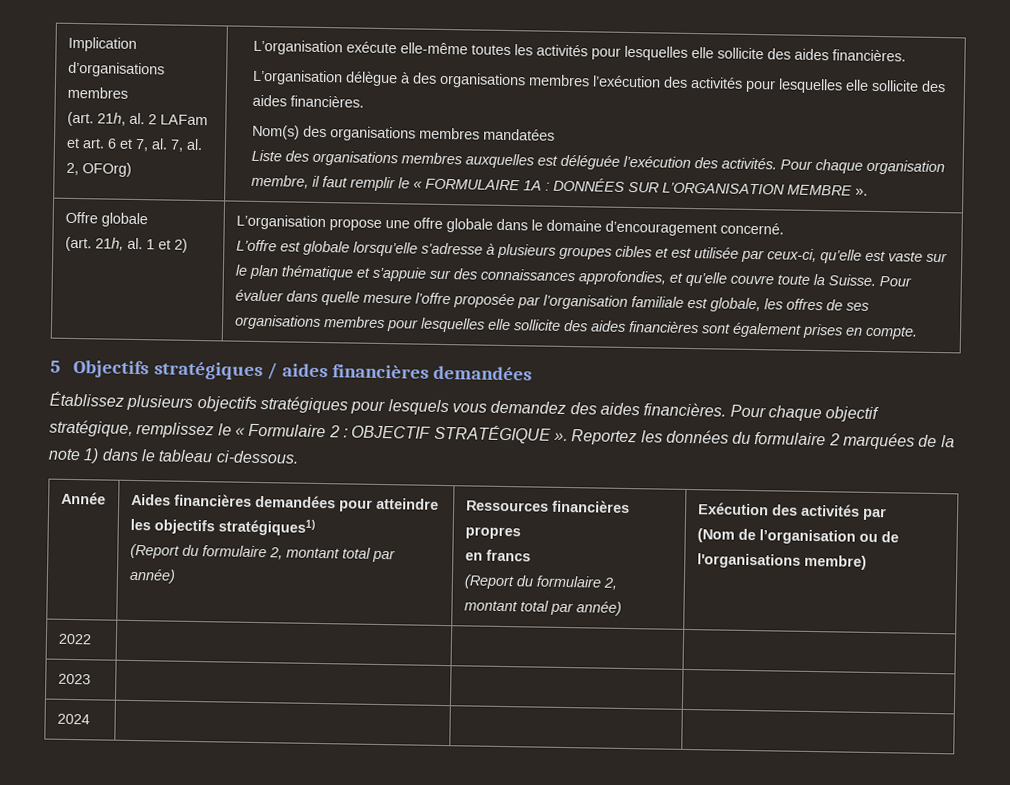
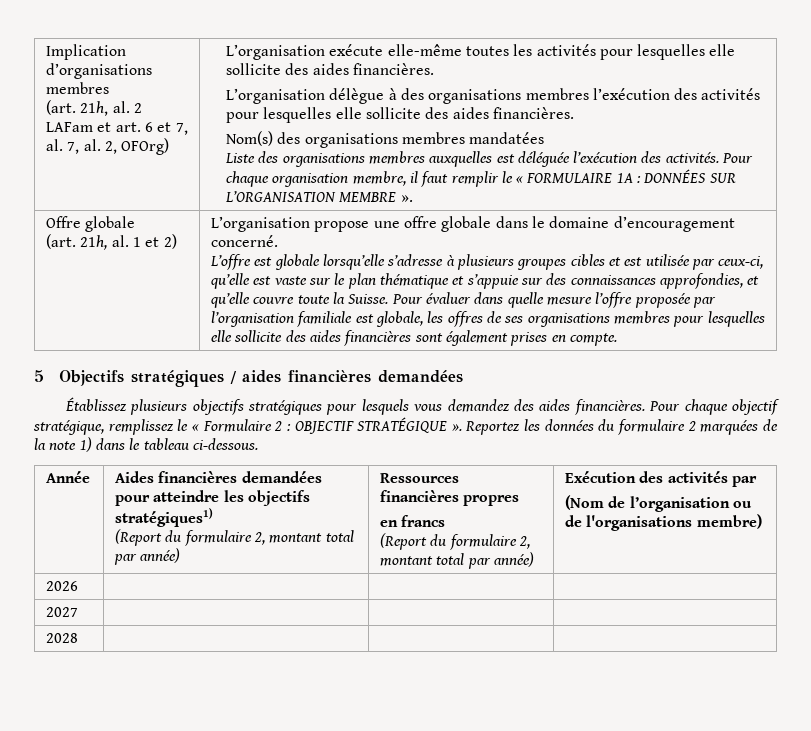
- 2022 | | |
- 2023 | | |
- 2024 | | |
+ 2026 | | |
+ 2027 | | |
+ 2028 | | |

